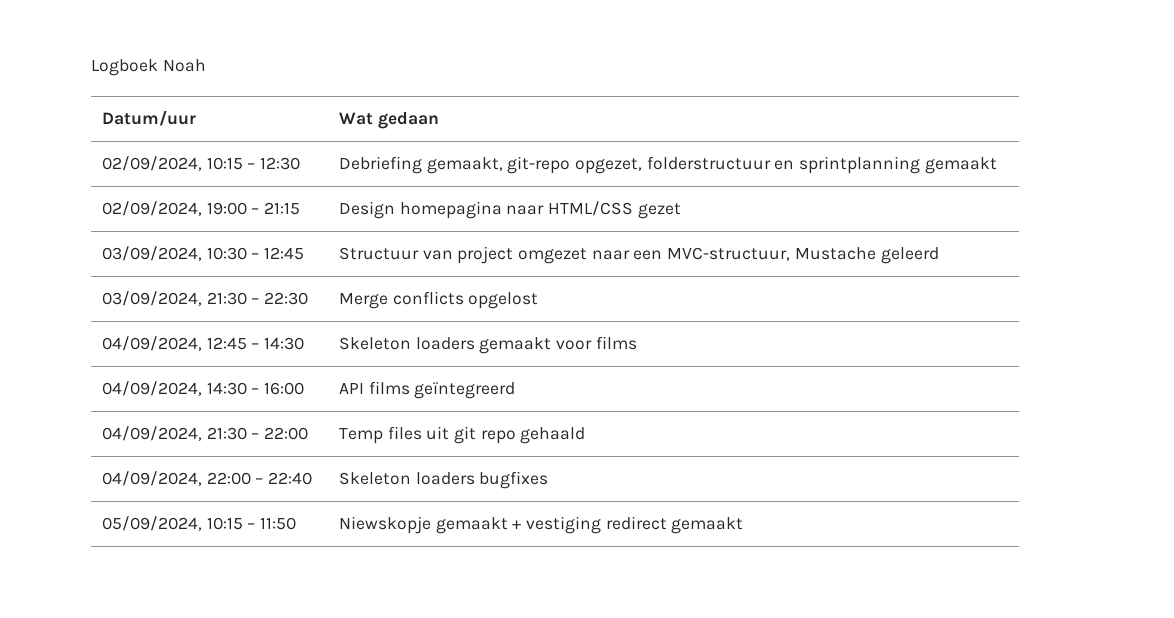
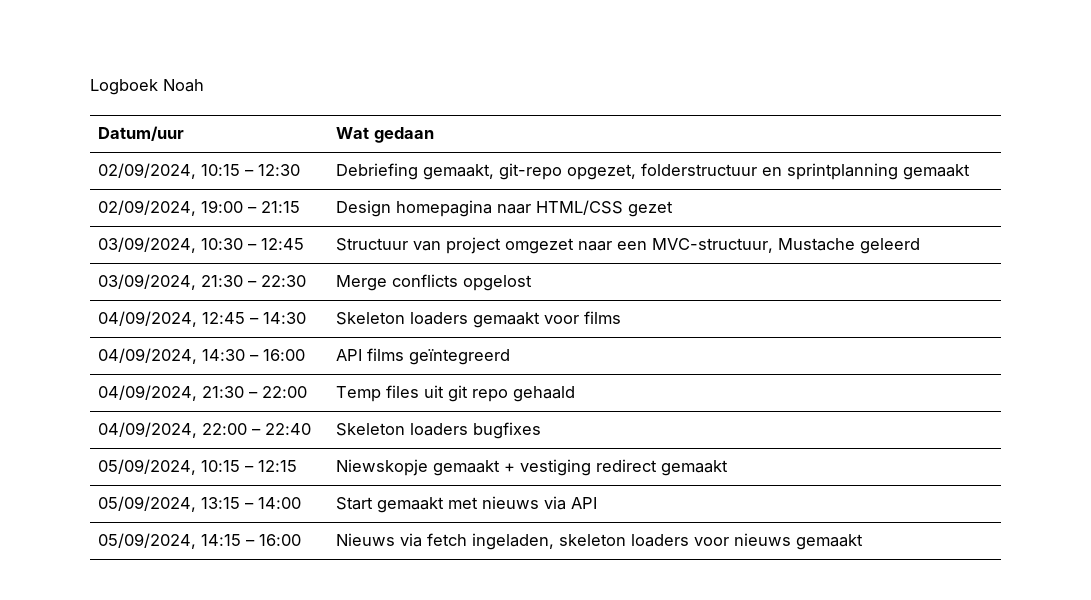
- 05/09/2024, 10:15 – 11:50 | Niewskopje gemaakt + vestiging redirect gemaakt
+ 05/09/2024, 10:15 – 12:15 | Niewskopje gemaakt + vestiging redirect gemaakt
+ 05/09/2024, 13:15 – 14:00 | Start gemaakt met nieuws via API
+ 05/09/2024, 14:15 – 16:00 | Nieuws via fetch ingeladen, skeleton loaders voor nieuws gemaakt

